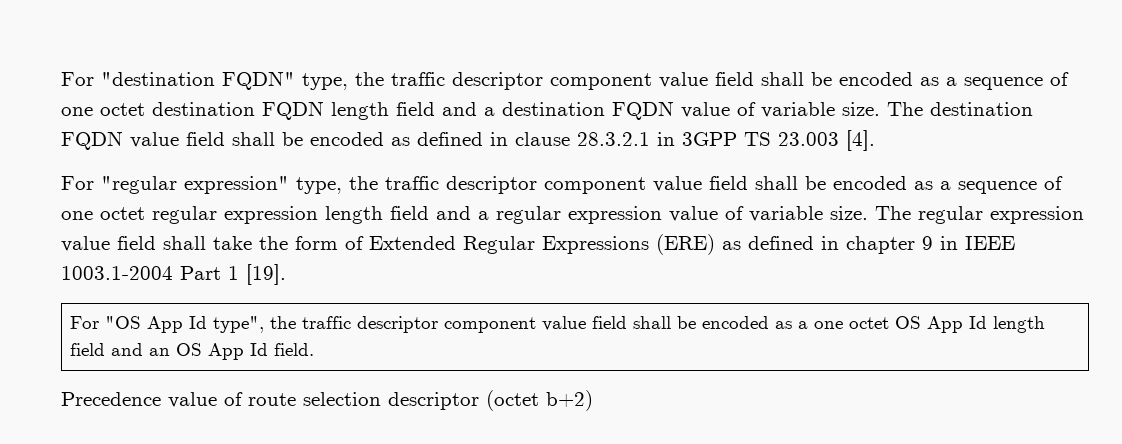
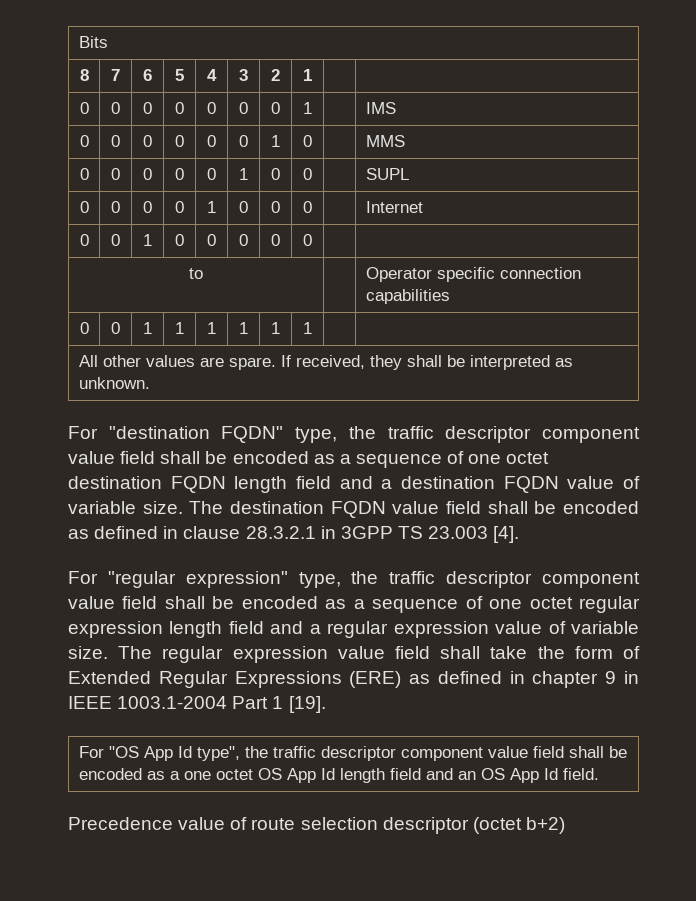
+ Bits
+ 8 | 7 | 6 | 5 | 4 | 3 | 2 | 1 | |
+ 0 | 0 | 0 | 0 | 0 | 0 | 0 | 1 | | IMS
+ 0 | 0 | 0 | 0 | 0 | 0 | 1 | 0 | | MMS
+ 0 | 0 | 0 | 0 | 0 | 1 | 0 | 0 | | SUPL
+ 0 | 0 | 0 | 0 | 1 | 0 | 0 | 0 | | Internet
+ 0 | 0 | 1 | 0 | 0 | 0 | 0 | 0 | |
+ to | | Operator specific connection capabilities
+ 0 | 0 | 1 | 1 | 1 | 1 | 1 | 1 | |
+ All other values are spare. If received, they shall be interpreted as unknown.

